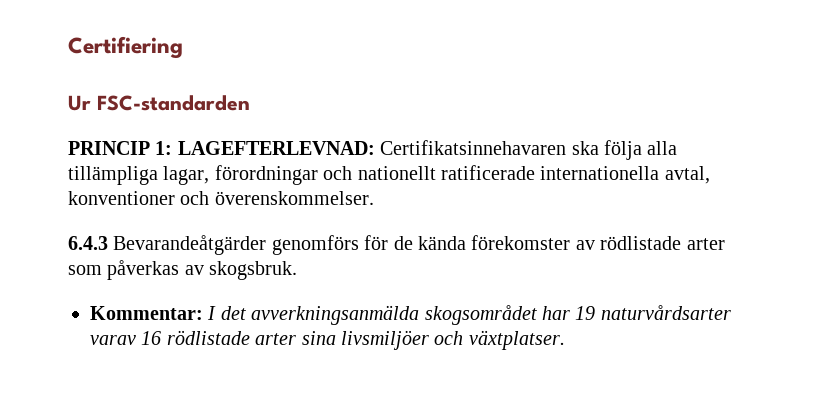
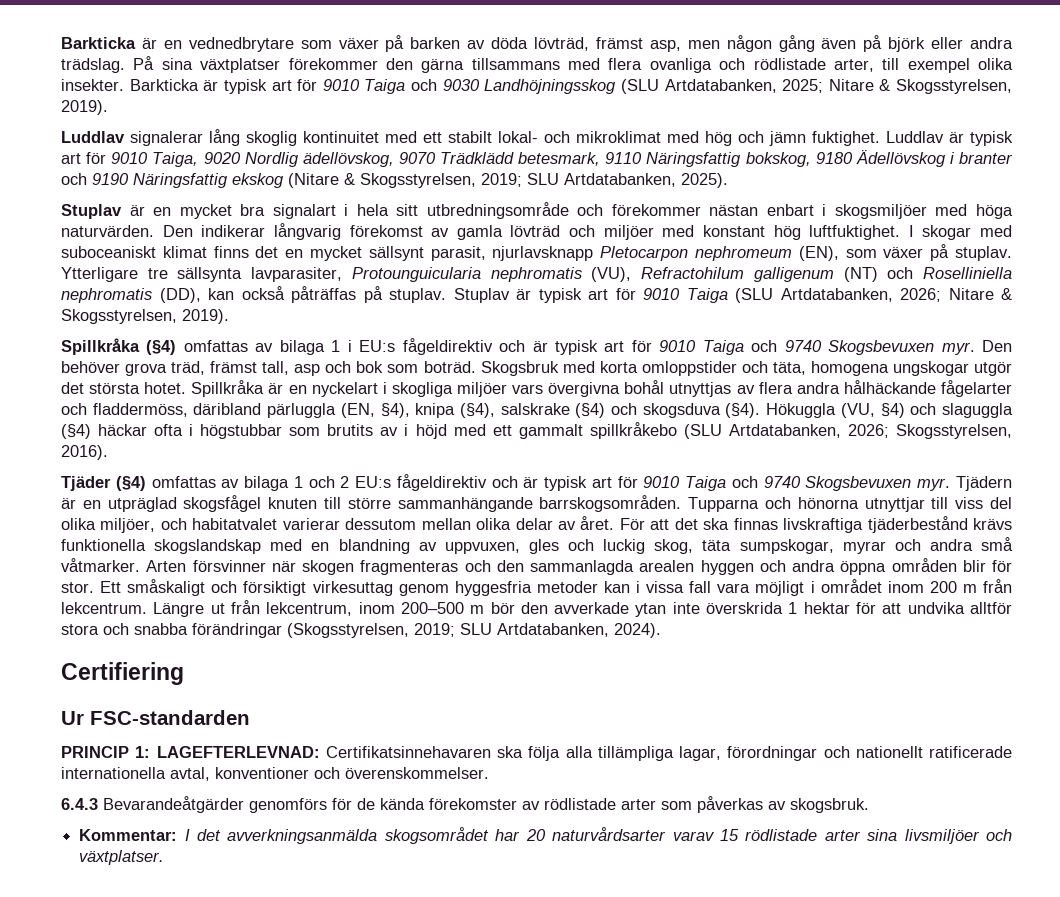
+ Barkticka är en vednedbrytare som växer på barken av döda lövträd, främst asp, men någon gång även på björk eller andra trädslag. På sina växtplatser förekommer den gärna tillsammans med flera ovanliga och rödlistade arter, till exempel olika insekter. Barkticka är typisk art för 9010 Taiga och 9030 Landhöjningsskog (SLU Artdatabanken, 2025; Nitare & Skogsstyrelsen, 2019).
+ Luddlav signalerar lång skoglig kontinuitet med ett stabilt lokal- och mikroklimat med hög och jämn fuktighet. Luddlav är typisk art för 9010 Taiga, 9020 Nordlig ädellövskog, 9070 Trädklädd betesmark, 9110 Näringsfattig bokskog, 9180 Ädellövskog i branter och 9190 Näringsfattig ekskog (Nitare & Skogsstyrelsen, 2019; SLU Artdatabanken, 2025).
+ Stuplav är en mycket bra signalart i hela sitt utbredningsområde och förekommer nästan enbart i skogsmiljöer med höga naturvärden. Den indikerar långvarig förekomst av gamla lövträd och miljöer med konstant hög luftfuktighet. I skogar med suboceaniskt klimat finns det en mycket sällsynt parasit, njurlavsknapp Pletocarpon nephromeum (EN), som växer på stuplav. Ytterligare tre sällsynta lavparasiter, Protounguicularia nephromatis (VU), Refractohilum galligenum (NT) och Roselliniella nephromatis (DD), kan också påträffas på stuplav. Stuplav är typisk art för 9010 Taiga (SLU Artdatabanken, 2026; Nitare & Skogsstyrelsen, 2019).
+ Spillkråka (§4) omfattas av bilaga 1 i EU:s fågeldirektiv och är typisk art för 9010 Taiga och 9740 Skogsbevuxen myr. Den behöver grova träd, främst tall, asp och bok som boträd. Skogsbruk med korta omloppstider och täta, homogena ungskogar utgör det största hotet. Spillkråka är en nyckelart i skogliga miljöer vars övergivna bohål utnyttjas av flera andra hålhäckande fågelarter och fladdermöss, däribland pärluggla (EN, §4), knipa (§4), salskrake (§4) och skogsduva (§4). Hökuggla (VU, §4) och slaguggla (§4) häckar ofta i högstubbar som brutits av i höjd med ett gammalt spillkråkebo (SLU Artdatabanken, 2026; Skogsstyrelsen, 2016).
+ Tjäder (§4) omfattas av bilaga 1 och 2 EU:s fågeldirektiv och är typisk art för 9010 Taiga och 9740 Skogsbevuxen myr. Tjädern är en utpräglad skogsfågel knuten till större sammanhängande barrskogsområden. Tupparna och hönorna utnyttjar till viss del olika miljöer, och habitatvalet varierar dessutom mellan olika delar av året. För att det ska finnas livskraftiga tjäderbestånd krävs funktionella skogslandskap med en blandning av uppvuxen, gles och luckig skog, täta sumpskogar, myrar och andra små våtmarker. Arten försvinner när skogen fragmenteras och den sammanlagda arealen hyggen och andra öppna områden blir för stor. Ett småskaligt och försiktigt virkesuttag genom hyggesfria metoder kan i vissa fall vara möjligt i området inom 200 m från lekcentrum. Längre ut från lekcentrum, inom 200–500 m bör den avverkade ytan inte överskrida 1 hektar för att undvika alltför stora och snabba förändringar (Skogsstyrelsen, 2019; SLU Artdatabanken, 2024).
- Kommentar: I det avverkningsanmälda skogsområdet har 19 naturvårdsarter varav 16 rödlistade arter sina livsmiljöer och växtplatser.
+ Kommentar: I det avverkningsanmälda skogsområdet har 20 naturvårdsarter varav 15 rödlistade arter sina livsmiljöer och växtplatser.

